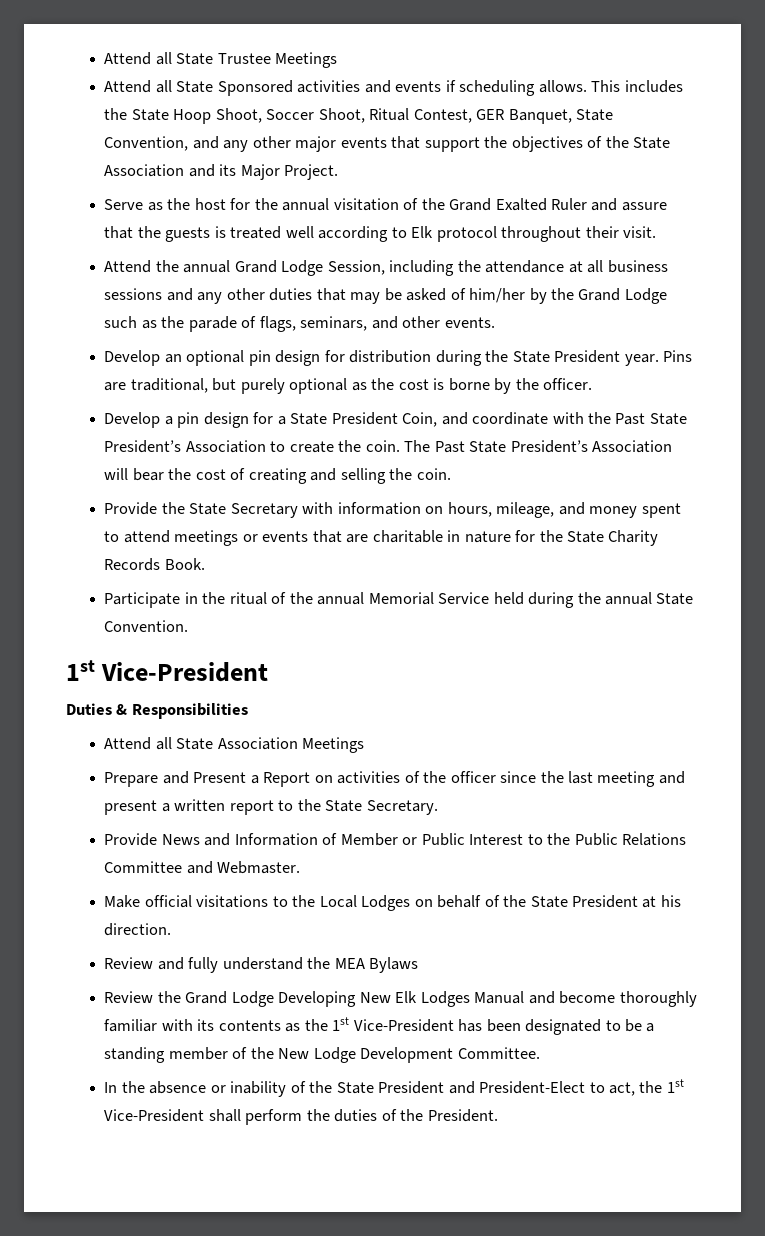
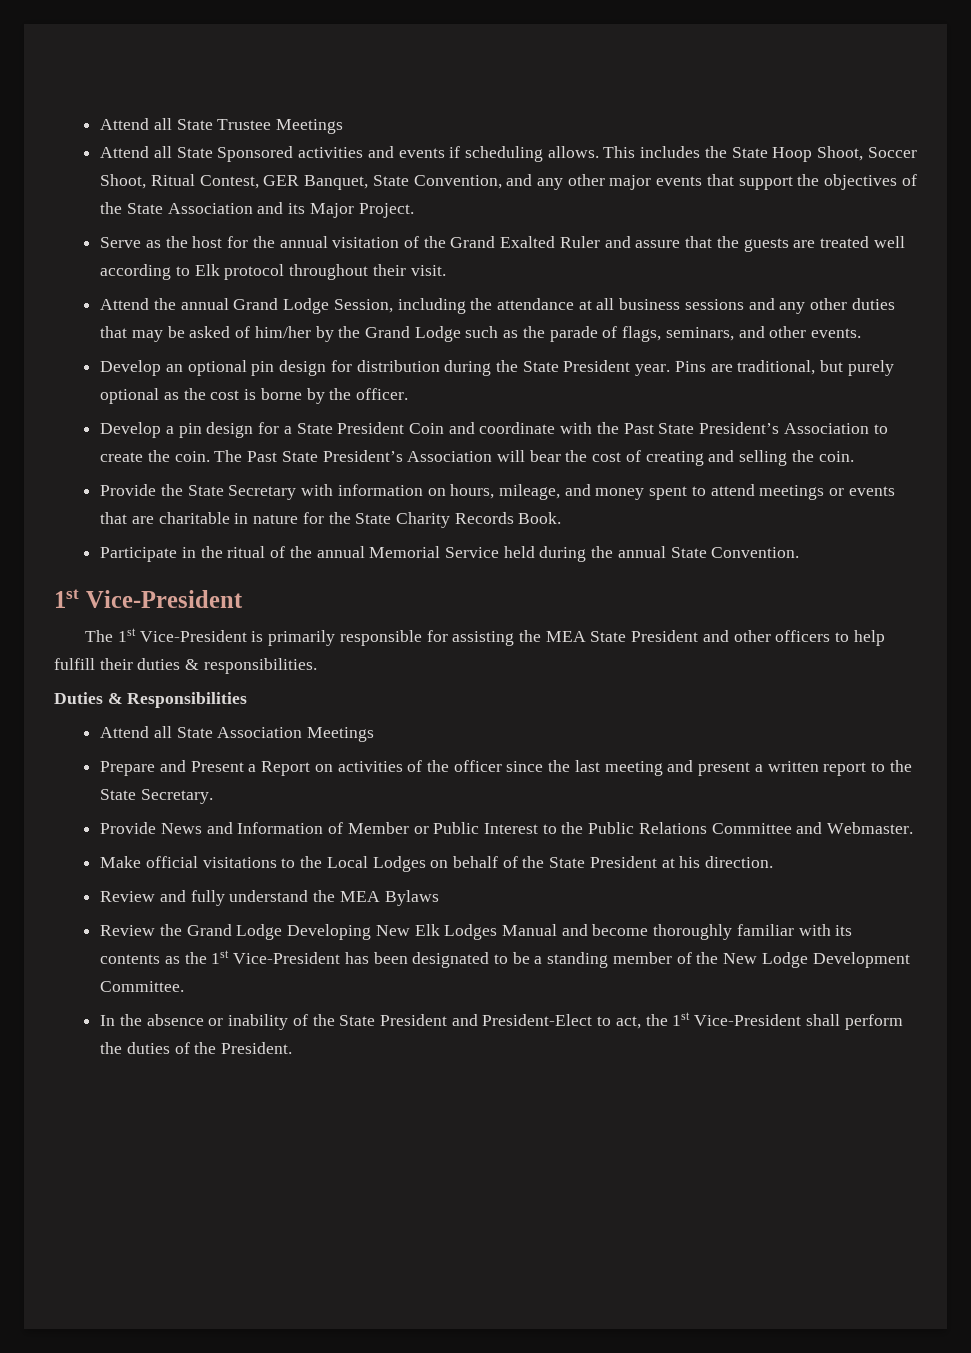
- Serve as the host for the annual visitation of the Grand Exalted Ruler and assure that the guests is treated well according to Elk protocol throughout their visit.
+ Serve as the host for the annual visitation of the Grand Exalted Ruler and assure that the guests are treated well according to Elk protocol throughout their visit.
- Develop a pin design for a State President Coin, and coordinate with the Past State President’s Association to create the coin.
+ Develop a pin design for a State President Coin and coordinate with the Past State President’s Association to create the coin.
+ The 1st Vice-President is primarily responsible for assisting the MEA State President and other officers to help fulfill their duties & responsibilities.

